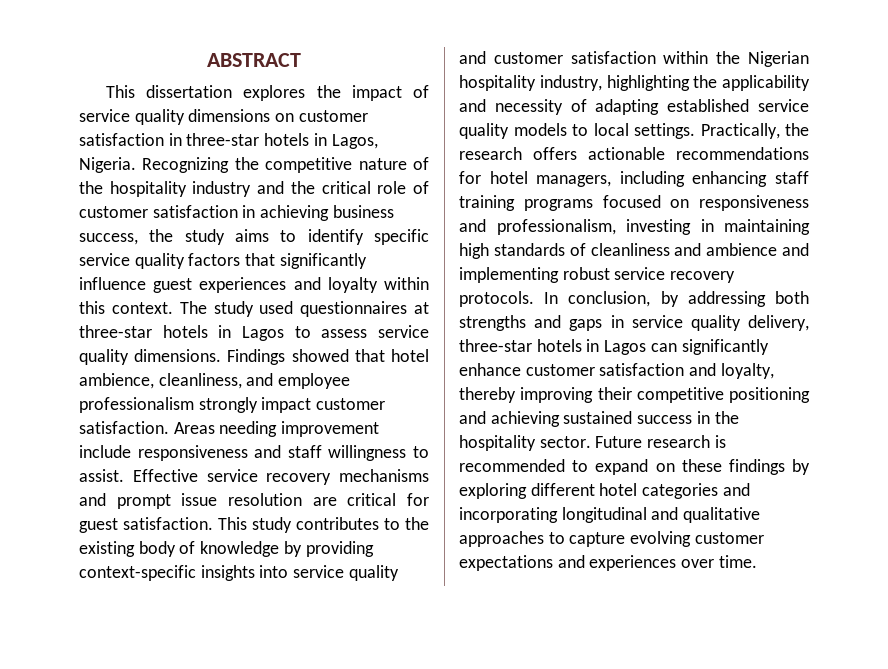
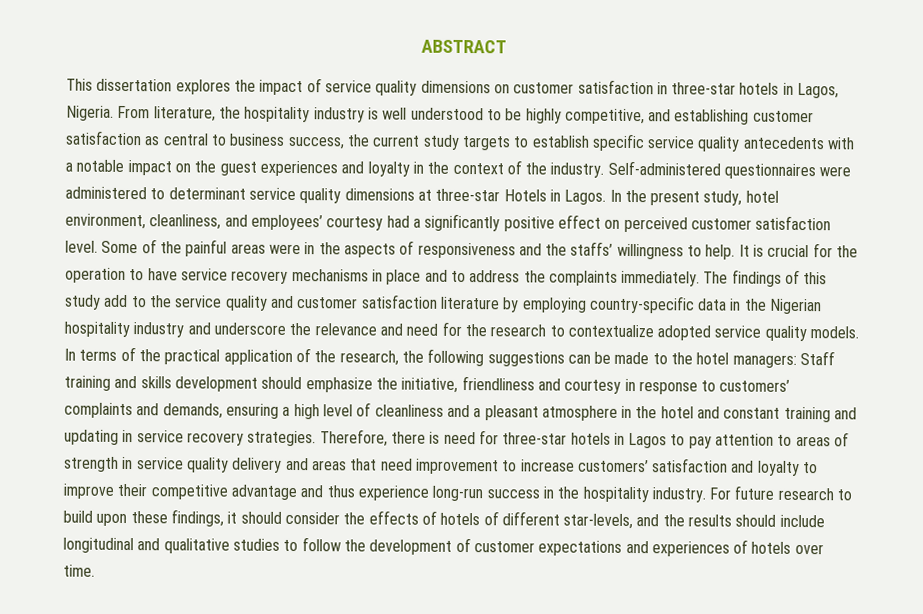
- Recognizing the competitive nature of the hospitality industry and the critical role of customer satisfaction in achieving business success, the study aims to identify specific service quality factors that significantly influence guest experiences and loyalty within this context. The study used questionnaires at three-star hotels in Lagos to assess service quality dimensions. Findings showed that hotel ambience, cleanliness, and employee professionalism strongly impact customer satisfaction. Areas needing improvement include responsiveness and staff willingness to assist. Effective service recovery mechanisms and prompt issue resolution are critical for guest satisfaction. This study contributes to the existing body of knowledge by providing context-specific insights into service quality and customer satisfaction within the Nigerian hospitality industry, highlighting the applicability and necessity of adapting established service quality models to local settings. Practically, the research offers actionable recommendations for hotel managers, including enhancing staff training programs focused on responsiveness and professionalism, investing in maintaining high standards of cleanliness and ambience and implementing robust service recovery protocols. In conclusion, by addressing both strengths and gaps in service quality delivery, three-star hotels in Lagos can significantly enhance customer satisfaction and loyalty, thereby improving their competitive positioning and achieving sustained success in the hospitality sector. Future research is recommended to expand on these findings by exploring different hotel categories and incorporating longitudinal and qualitative approaches to capture evolving customer expectations and experiences over time.
+ From literature, the hospitality industry is well understood to be highly competitive, and establishing customer satisfaction as central to business success, the current study targets to establish specific service quality antecedents with a notable impact on the guest experiences and loyalty in the context of the industry. Self-administered questionnaires were administered to determinant service quality dimensions at three-star Hotels in Lagos. In the present study, hotel environment, cleanliness, and employees’ courtesy had a significantly positive effect on perceived customer satisfaction level. Some of the painful areas were in the aspects of responsiveness and the staffs’ willingness to help. It is crucial for the operation to have service recovery mechanisms in place and to address the complaints immediately. The findings of this study add to the service quality and customer satisfaction literature by employing country-specific data in the Nigerian hospitality industry and underscore the relevance and need for the research to contextualize adopted service quality models. In terms of the practical application of the research, the following suggestions can be made to the hotel managers: Staff training and skills development should emphasize the initiative, friendliness and courtesy in response to customers’ complaints and demands, ensuring a high level of cleanliness and a pleasant atmosphere in the hotel and constant training and updating in service recovery strategies. Therefore, there is need for three-star hotels in Lagos to pay attention to areas of strength in service quality delivery and areas that need improvement to increase customers’ satisfaction and loyalty to improve their competitive advantage and thus experience long-run success in the hospitality industry. For future research to build upon these findings, it should consider the effects of hotels of different star-levels, and the results should include longitudinal and qualitative studies to follow the development of customer expectations and experiences of hotels over time.

